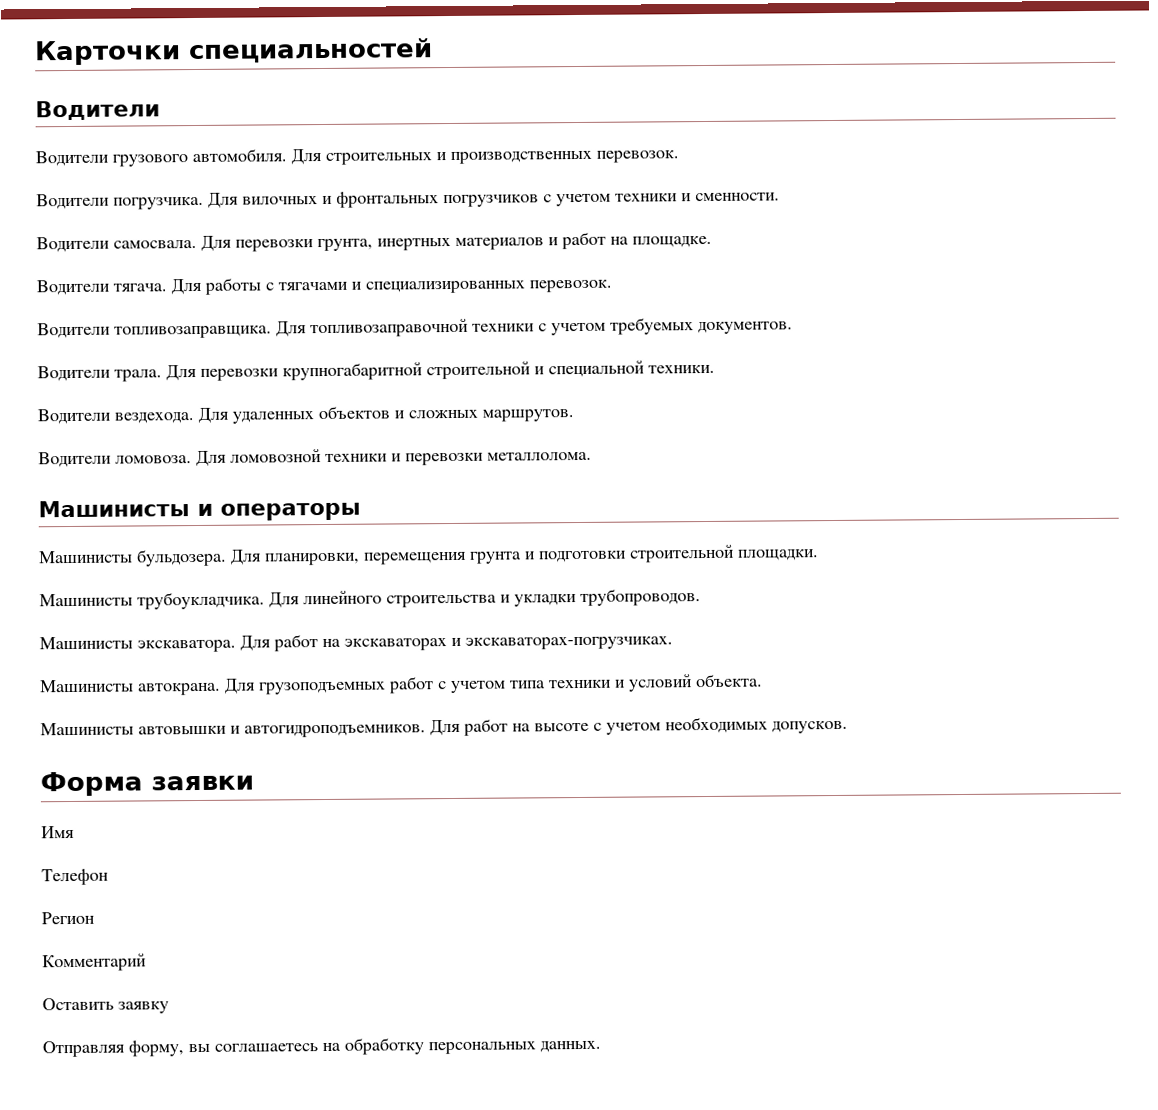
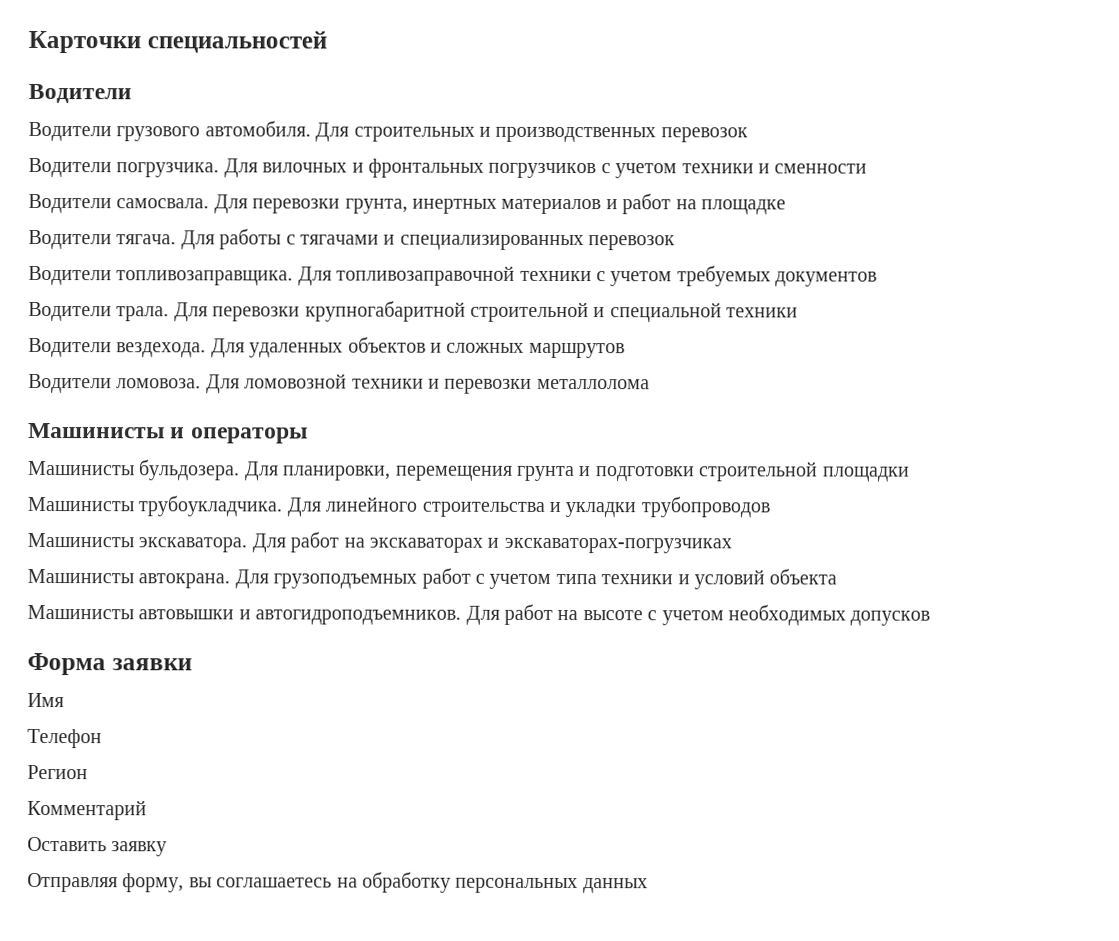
- Для строительных и производственных перевозок.
+ Для строительных и производственных перевозок
- Для вилочных и фронтальных погрузчиков с учетом техники и сменности.
+ Для вилочных и фронтальных погрузчиков с учетом техники и сменности
- Для перевозки грунта, инертных материалов и работ на площадке.
+ Для перевозки грунта, инертных материалов и работ на площадке
- Для работы с тягачами и специализированных перевозок.
+ Для работы с тягачами и специализированных перевозок
- Для топливозаправочной техники с учетом требуемых документов.
+ Для топливозаправочной техники с учетом требуемых документов
- Для перевозки крупногабаритной строительной и специальной техники.
+ Для перевозки крупногабаритной строительной и специальной техники
- Для удаленных объектов и сложных маршрутов.
+ Для удаленных объектов и сложных маршрутов
- Для ломовозной техники и перевозки металлолома.
+ Для ломовозной техники и перевозки металлолома
- Для планировки, перемещения грунта и подготовки строительной площадки.
+ Для планировки, перемещения грунта и подготовки строительной площадки
- Для линейного строительства и укладки трубопроводов.
+ Для линейного строительства и укладки трубопроводов
- Для работ на экскаваторах и экскаваторах-погрузчиках.
+ Для работ на экскаваторах и экскаваторах-погрузчиках
- Для грузоподъемных работ с учетом типа техники и условий объекта.
+ Для грузоподъемных работ с учетом типа техники и условий объекта
- Для работ на высоте с учетом необходимых допусков.
+ Для работ на высоте с учетом необходимых допусков
- Отправляя форму, вы соглашаетесь на обработку персональных данных.
+ Отправляя форму, вы соглашаетесь на обработку персональных данных

